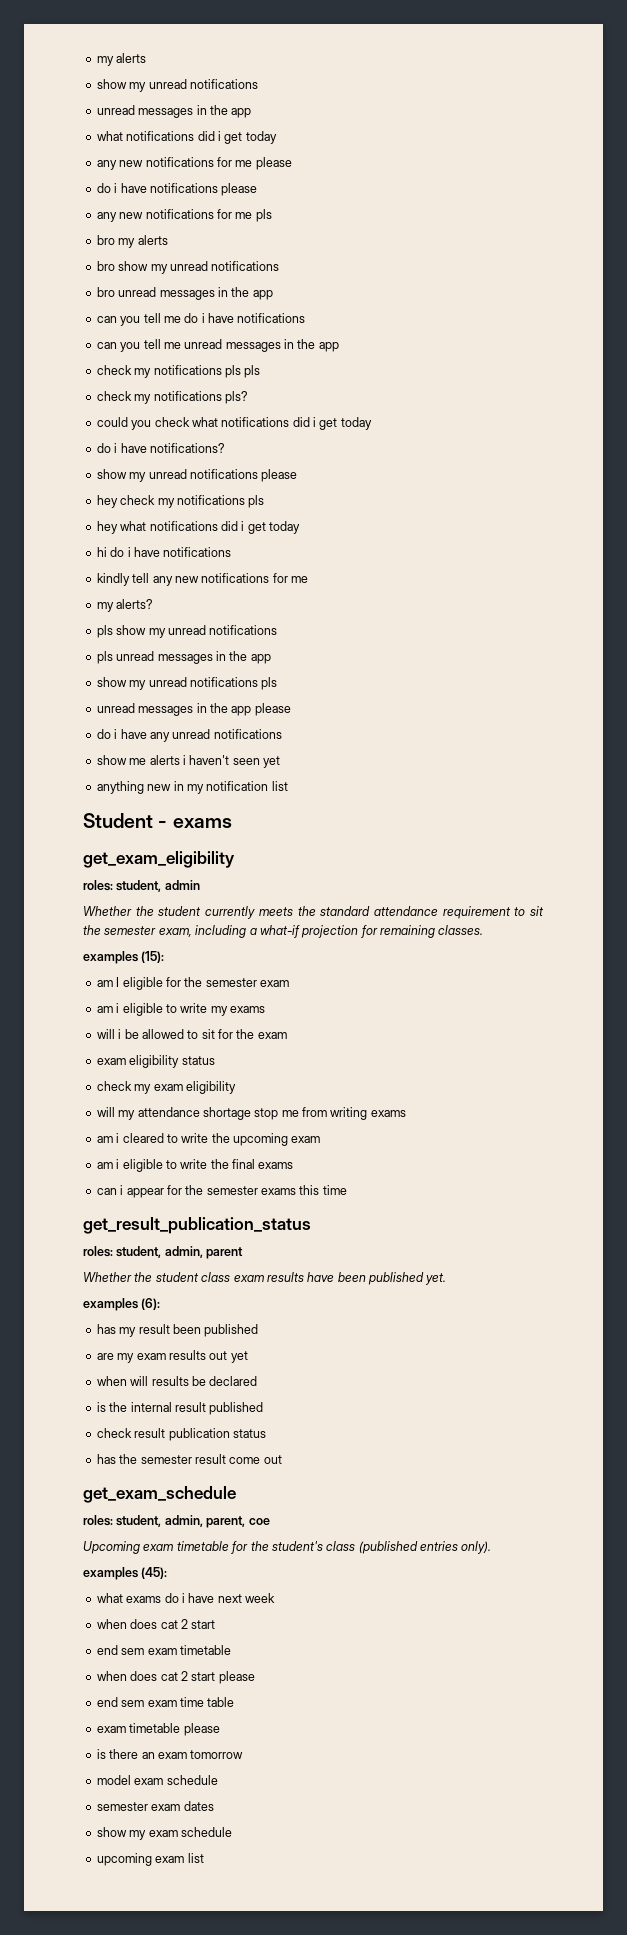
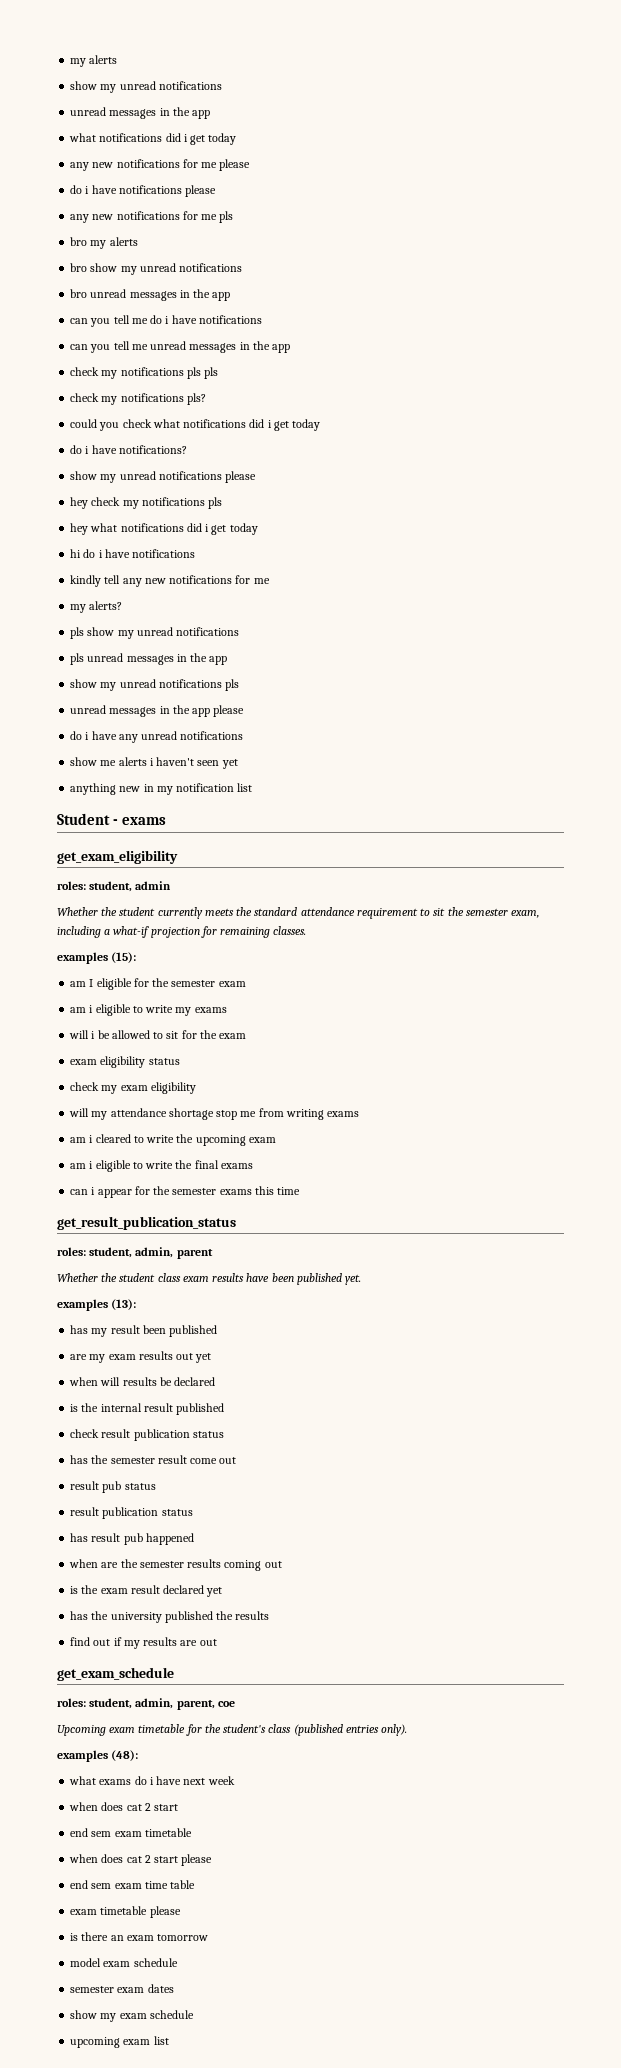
- examples (6):
+ examples (13):
+ result pub status
+ result publication status
+ has result pub happened
+ when are the semester results coming out
+ is the exam result declared yet
+ has the university published the results
+ find out if my results are out
- examples (45):
+ examples (48):

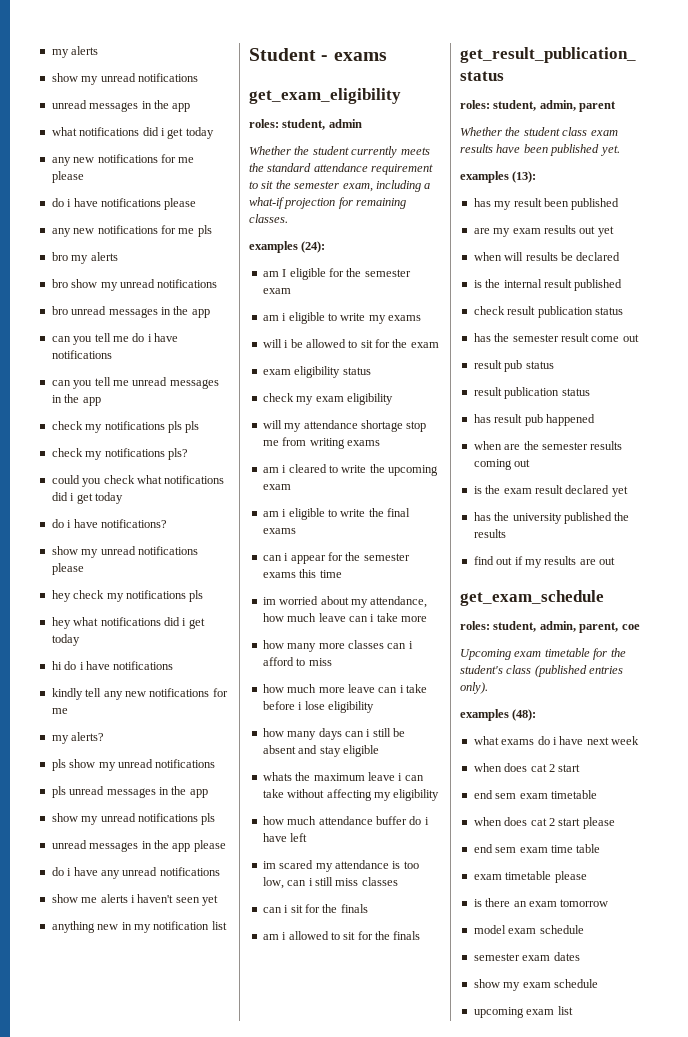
- examples (15):
+ examples (24):
+ im worried about my attendance, how much leave can i take more
+ how many more classes can i afford to miss
+ how much more leave can i take before i lose eligibility
+ how many days can i still be absent and stay eligible
+ whats the maximum leave i can take without affecting my eligibility
+ how much attendance buffer do i have left
+ im scared my attendance is too low, can i still miss classes
+ can i sit for the finals
+ am i allowed to sit for the finals

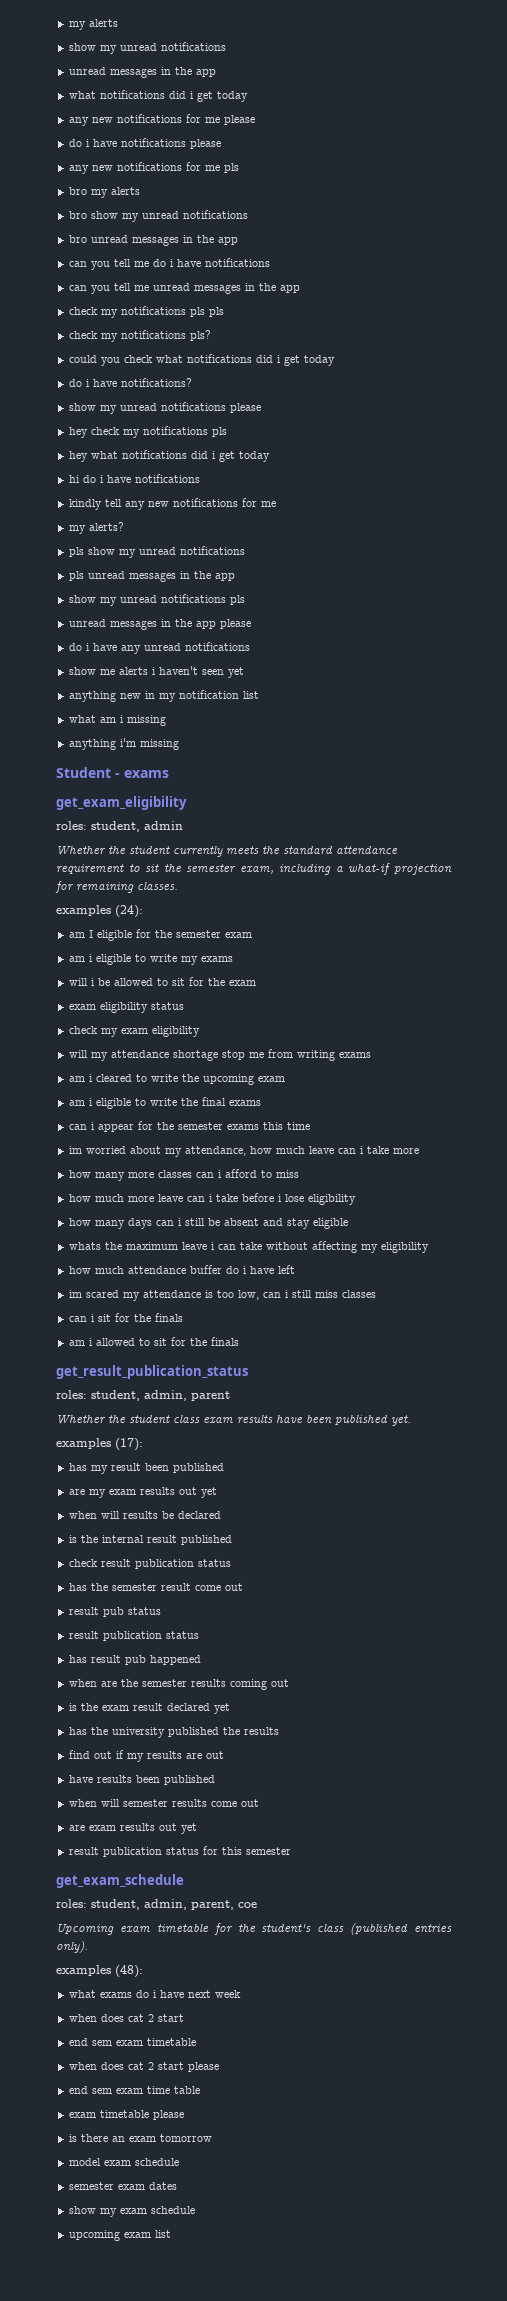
+ what am i missing
+ anything i'm missing
- examples (13):
+ examples (17):
+ have results been published
+ when will semester results come out
+ are exam results out yet
+ result publication status for this semester

